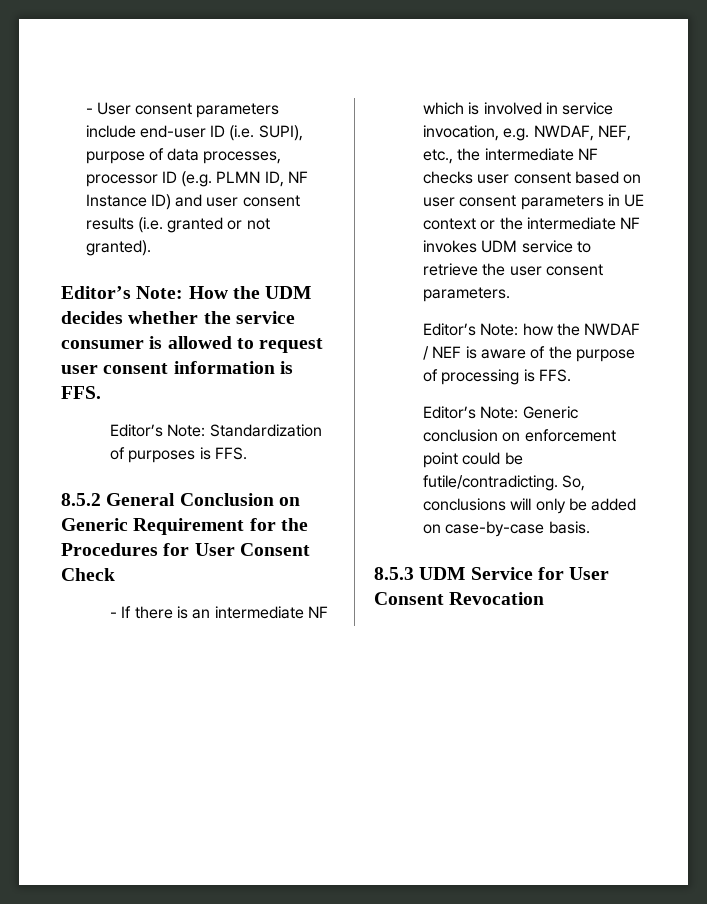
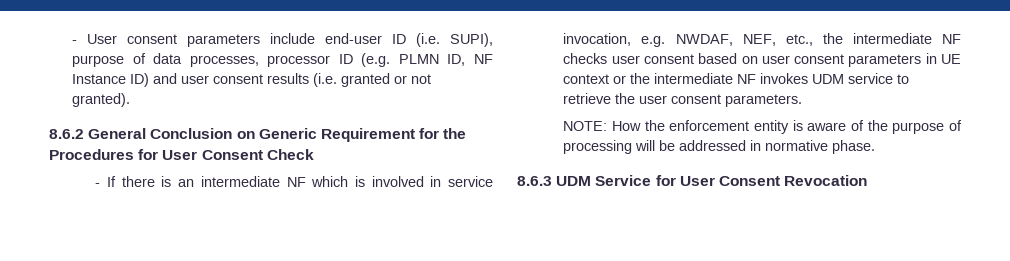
- Editor’s Note: How the UDM decides whether the service consumer is allowed to request user consent information is FFS.
- Editor’s Note: Standardization of purposes is FFS.
- 8.5.2 General Conclusion on Generic Requirement for the Procedures for User Consent Check
+ 8.6.2 General Conclusion on Generic Requirement for the Procedures for User Consent Check
- Editor’s Note: how the NWDAF / NEF is aware of the purpose of processing is FFS.
- Editor’s Note: Generic conclusion on enforcement point could be futile/contradicting. So, conclusions will only be added on case-by-case basis.
- 8.5.3 UDM Service for User Consent Revocation
+ NOTE: How the enforcement entity is aware of the purpose of processing will be addressed in normative phase.
+ 8.6.3 UDM Service for User Consent Revocation

